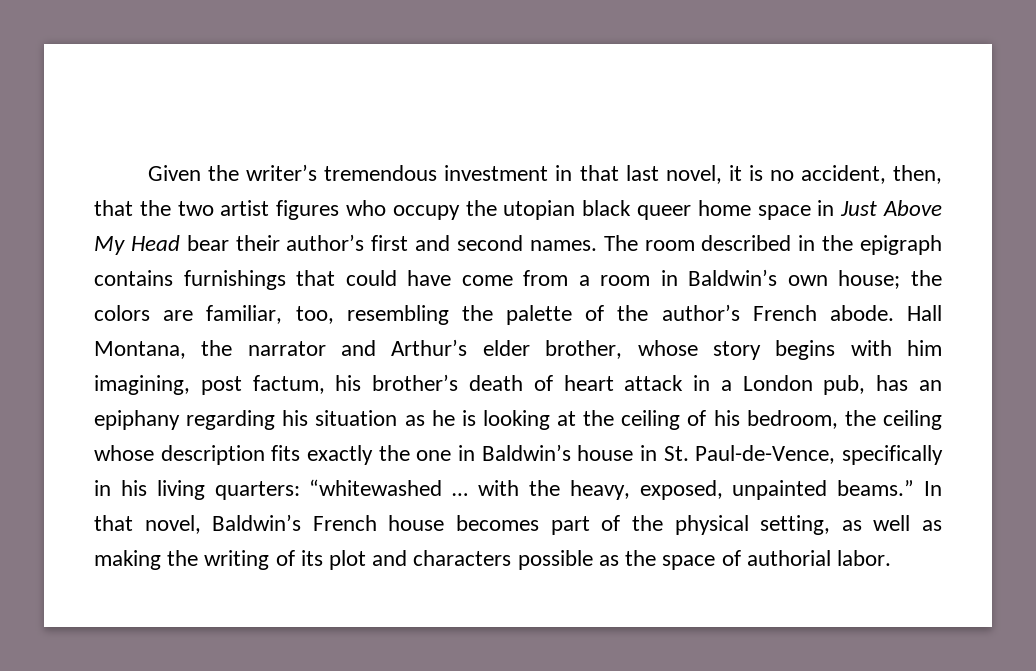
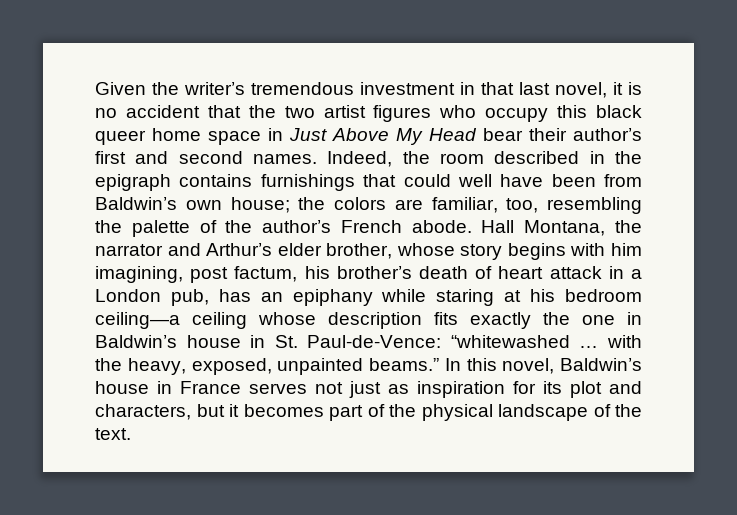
- Given the writer’s tremendous investment in that last novel, it is no accident, then, that the two artist figures who occupy the utopian black queer home space in Just Above My Head bear their author’s first and second names.
+ Given the writer’s tremendous investment in that last novel, it is no accident that the two artist figures who occupy this black queer home space in Just Above My Head bear their author’s first and second names.
- The room described in the epigraph contains furnishings that could have come from a room in Baldwin’s own house; the colors are familiar, too, resembling the palette of the author’s French abode.
+ Indeed, the room described in the epigraph contains furnishings that could well have been from Baldwin’s own house; the colors are familiar, too, resembling the palette of the author’s French abode.
- Hall Montana, the narrator and Arthur’s elder brother, whose story begins with him imagining, post factum, his brother’s death of heart attack in a London pub, has an epiphany regarding his situation as he is looking at the ceiling of his bedroom, the ceiling whose description fits exactly the one in Baldwin’s house in St. Paul-de-Vence, specifically in his living quarters: “whitewashed … with the heavy, exposed, unpainted beams.”
+ Hall Montana, the narrator and Arthur’s elder brother, whose story begins with him imagining, post factum, his brother’s death of heart attack in a London pub, has an epiphany while staring at his bedroom ceiling—a ceiling whose description fits exactly the one in Baldwin’s house in St. Paul-de-Vence: “whitewashed … with the heavy, exposed, unpainted beams.”
- In that novel, Baldwin’s French house becomes part of the physical setting, as well as making the writing of its plot and characters possible as the space of authorial labor.
+ In this novel, Baldwin’s house in France serves not just as inspiration for its plot and characters, but it becomes part of the physical landscape of the text.

